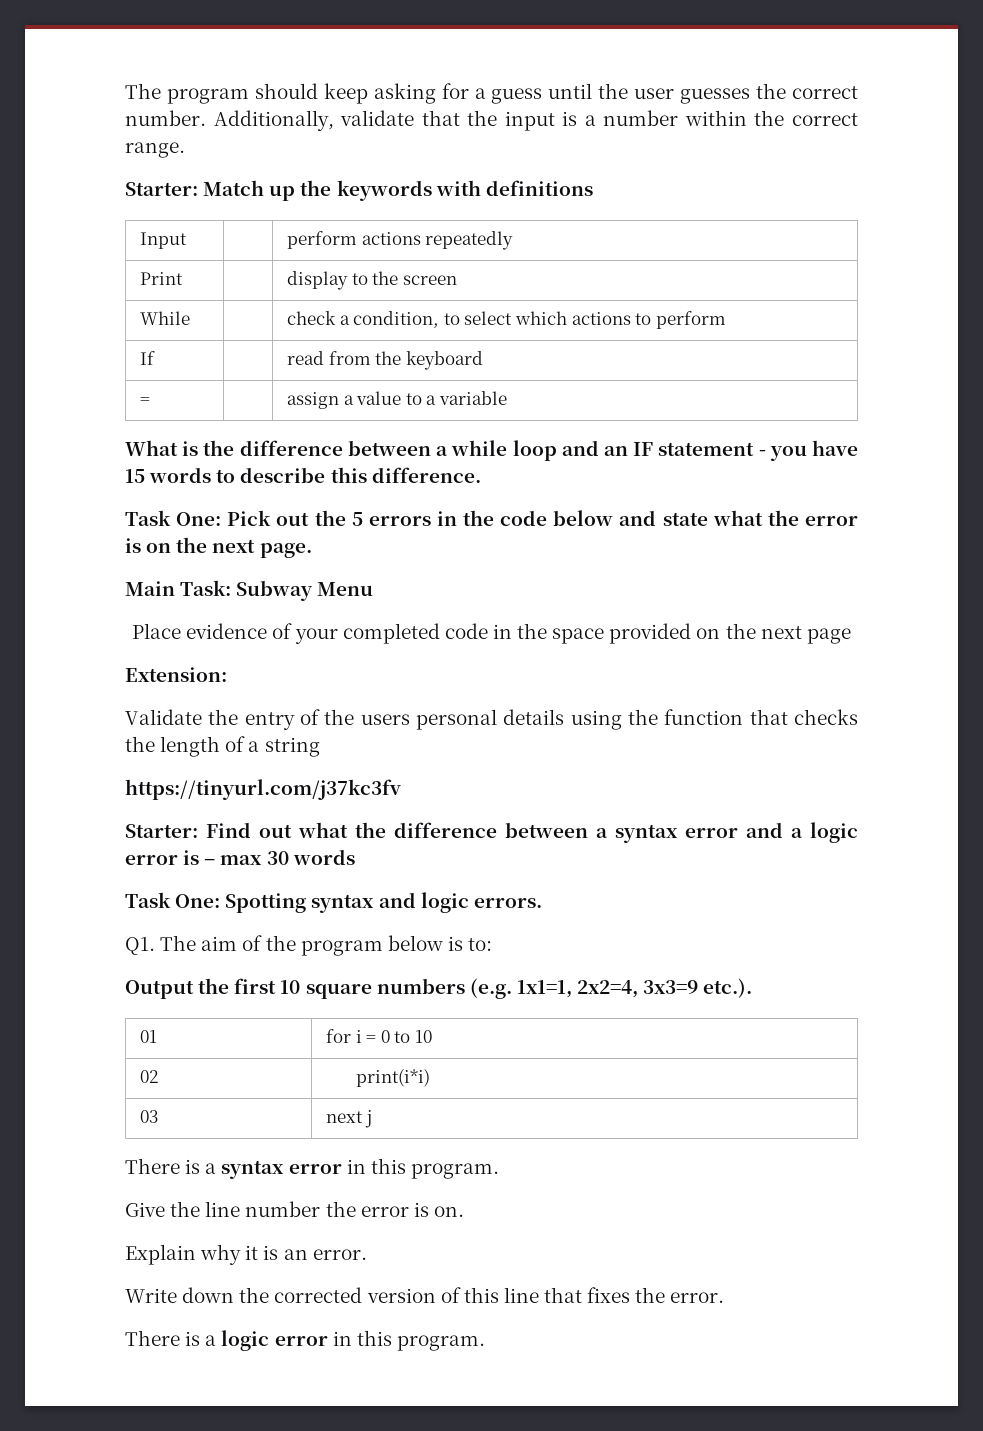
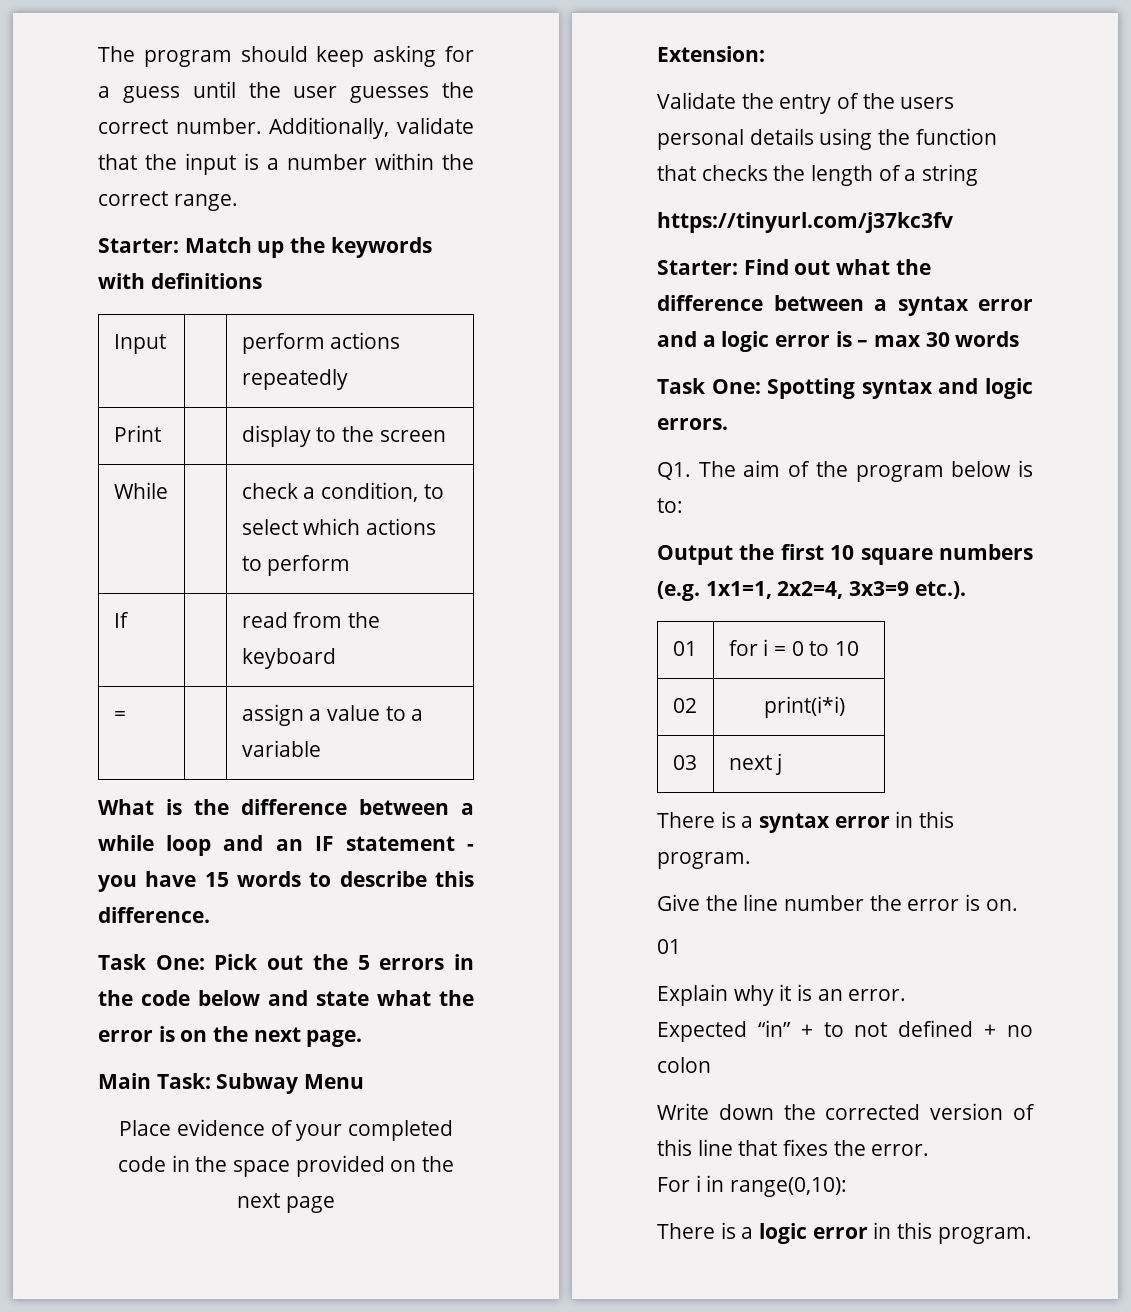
  Give the line number the error is on.
+ 01
+ Expected “in” + to not defined + no colon
+ For i in range(0,10):

